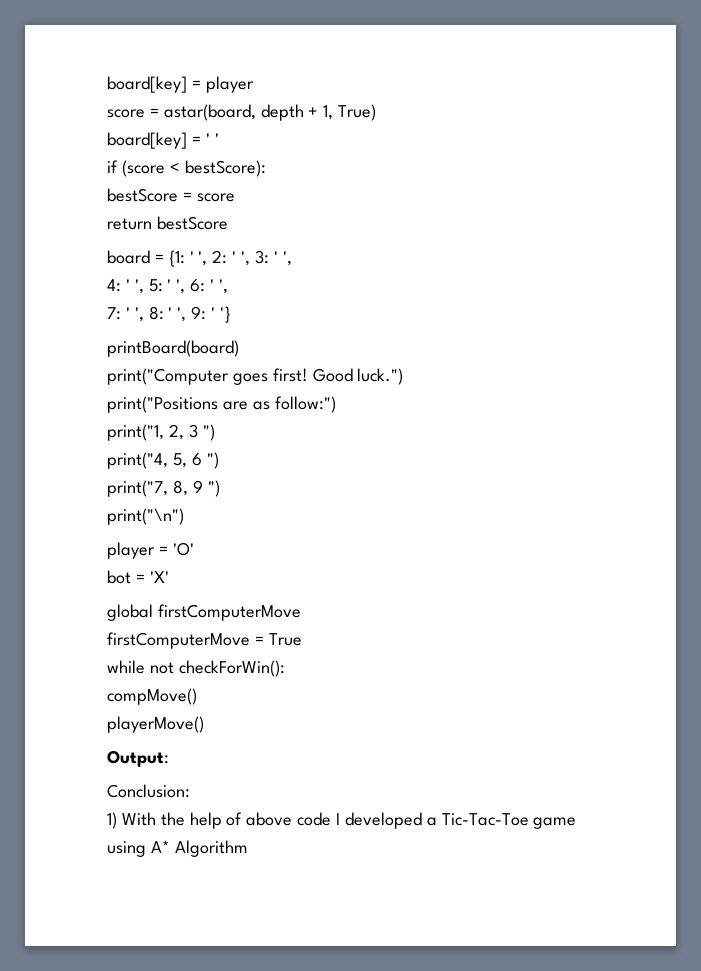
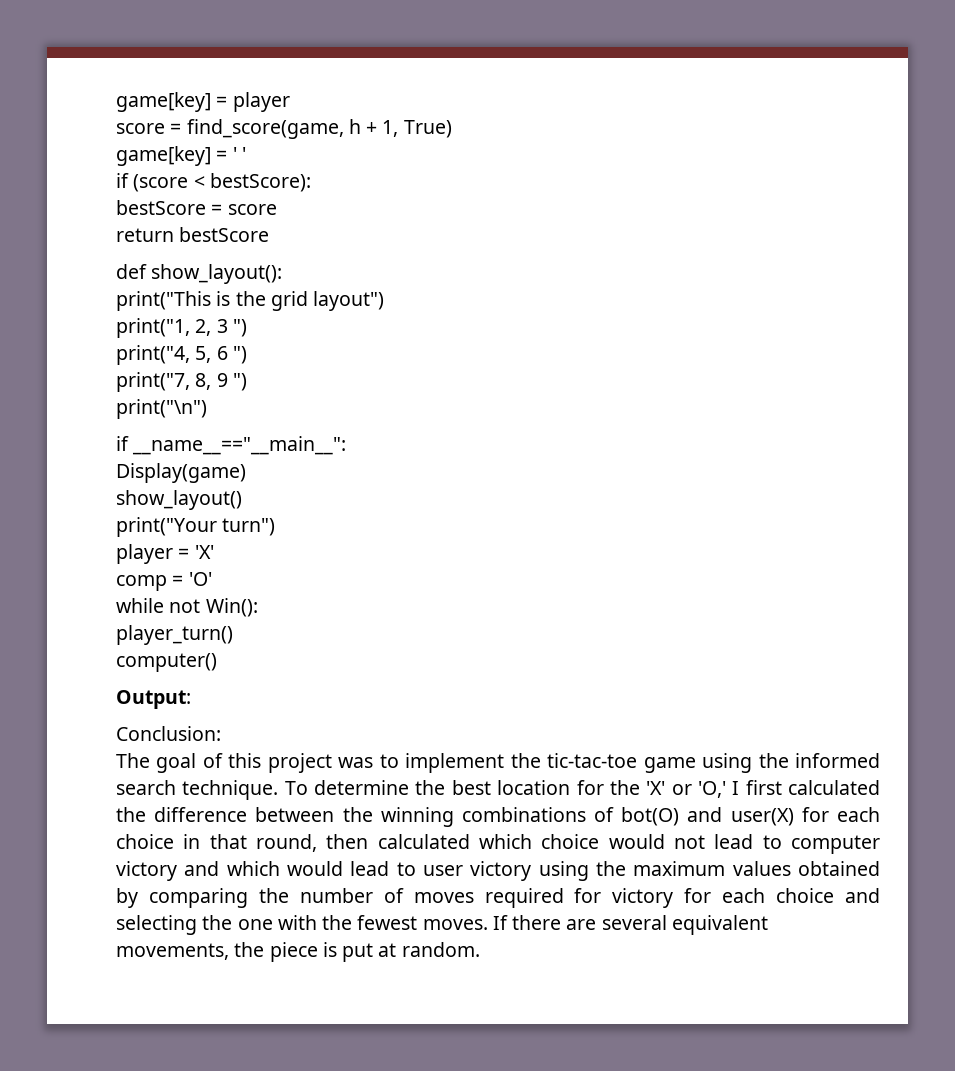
- board[key] = player
+ game[key] = player
- score = astar(board, depth + 1, True)
+ score = find_score(game, h + 1, True)
- board[key] = ' '
+ game[key] = ' '
- board = {1: ' ', 2: ' ', 3: ' ',
- 4: ' ', 5: ' ', 6: ' ',
- 7: ' ', 8: ' ', 9: ' '}
- printBoard(board)
- print("Computer goes first! Good luck.")
- print("Positions are as follow:")
+ def show_layout():
+ print("This is the grid layout")
- player = 'O'
- bot = 'X'
- global firstComputerMove
- firstComputerMove = True
+ if __name__=="__main__":
+ Display(game)
+ show_layout()
+ print("Your turn")
+ player = 'X'
+ comp = 'O'
- while not checkForWin():
- compMove()
- playerMove()
+ while not Win():
+ player_turn()
+ computer()
- 1) With the help of above code I developed a Tic-Tac-Toe game using A* Algorithm
+ The goal of this project was to implement the tic-tac-toe game using the informed search technique. To determine the best location for the 'X' or 'O,' I first calculated the difference between the winning combinations of bot(O) and user(X) for each choice in that round, then calculated which choice would not lead to computer victory and which would lead to user victory using the maximum values obtained by comparing the number of moves required for victory for each choice and selecting the one with the fewest moves. If there are several equivalent movements, the piece is put at random.

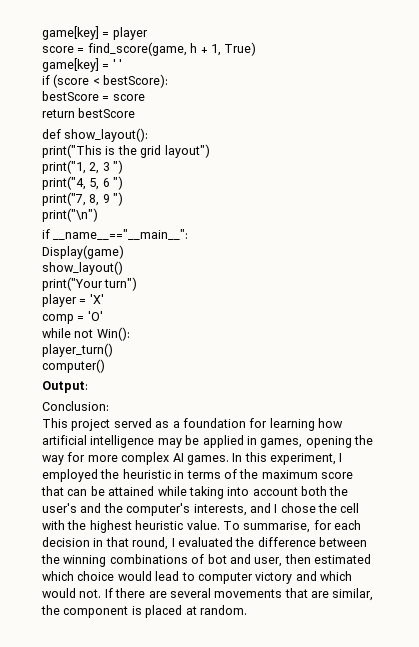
- The goal of this project was to implement the tic-tac-toe game using the informed search technique. To determine the best location for the 'X' or 'O,' I first calculated the difference between the winning combinations of bot(O) and user(X) for each choice in that round, then calculated which choice would not lead to computer victory and which would lead to user victory using the maximum values obtained by comparing the number of moves required for victory for each choice and selecting the one with the fewest moves. If there are several equivalent movements, the piece is put at random.
+ This project served as a foundation for learning how artificial intelligence may be applied in games, opening the way for more complex AI games. In this experiment, I employed the heuristic in terms of the maximum score that can be attained while taking into account both the user's and the computer's interests, and I chose the cell with the highest heuristic value. To summarise, for each decision in that round, I evaluated the difference between the winning combinations of bot and user, then estimated which choice would lead to computer victory and which would not. If there are several movements that are similar, the component is placed at random.

